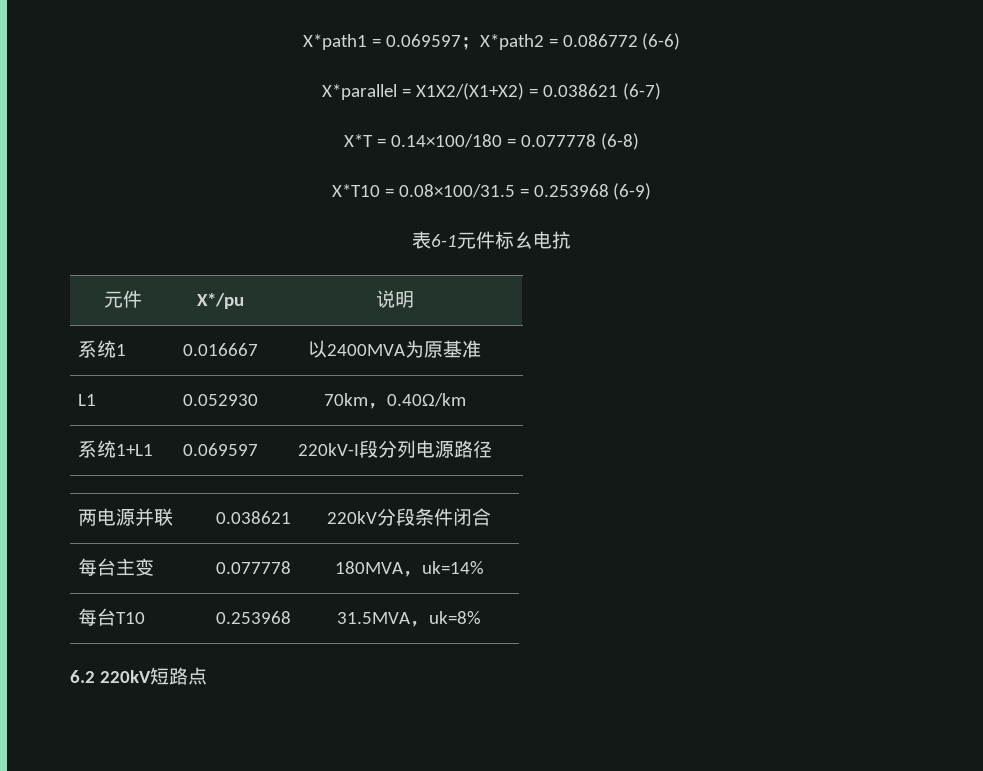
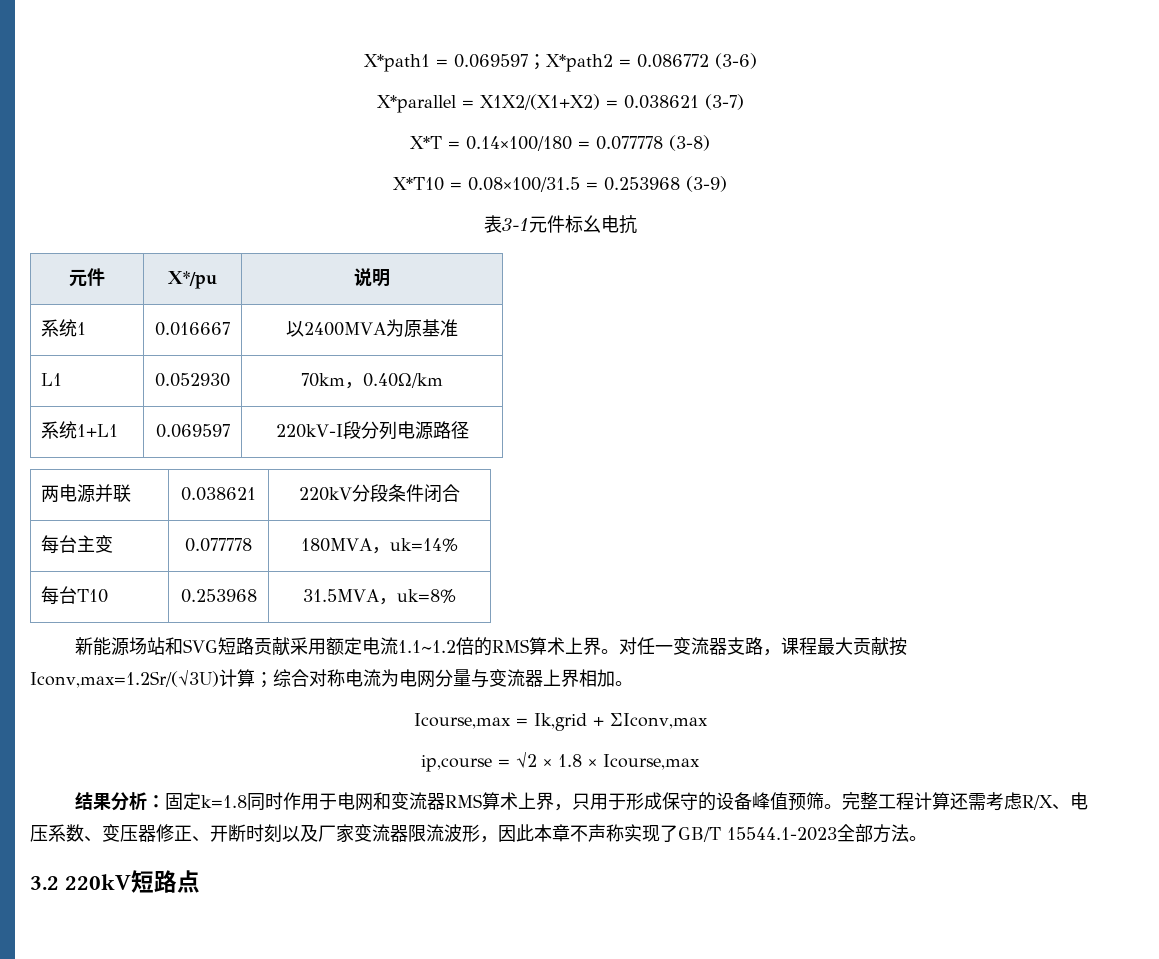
- X*path1 = 0.069597；X*path2 = 0.086772 (6-6)
+ X*path1 = 0.069597；X*path2 = 0.086772 (3-6)
- X*parallel = X1X2/(X1+X2) = 0.038621 (6-7)
+ X*parallel = X1X2/(X1+X2) = 0.038621 (3-7)
- X*T = 0.14×100/180 = 0.077778 (6-8)
+ X*T = 0.14×100/180 = 0.077778 (3-8)
- X*T10 = 0.08×100/31.5 = 0.253968 (6-9)
+ X*T10 = 0.08×100/31.5 = 0.253968 (3-9)
- 表6-1元件标幺电抗
+ 表3-1元件标幺电抗
- 6.2 220kV短路点
+ 新能源场站和SVG短路贡献采用额定电流1.1~1.2倍的RMS算术上界。对任一变流器支路，课程最大贡献按Iconv,max=1.2Sr/(√3U)计算；综合对称电流为电网分量与变流器上界相加。
+ Icourse,max = Ik,grid + ΣIconv,max
+ ip,course = √2 × 1.8 × Icourse,max
+ 结果分析：固定k=1.8同时作用于电网和变流器RMS算术上界，只用于形成保守的设备峰值预筛。完整工程计算还需考虑R/X、电压系数、变压器修正、开断时刻以及厂家变流器限流波形，因此本章不声称实现了GB/T 15544.1-2023全部方法。
+ 3.2 220kV短路点

